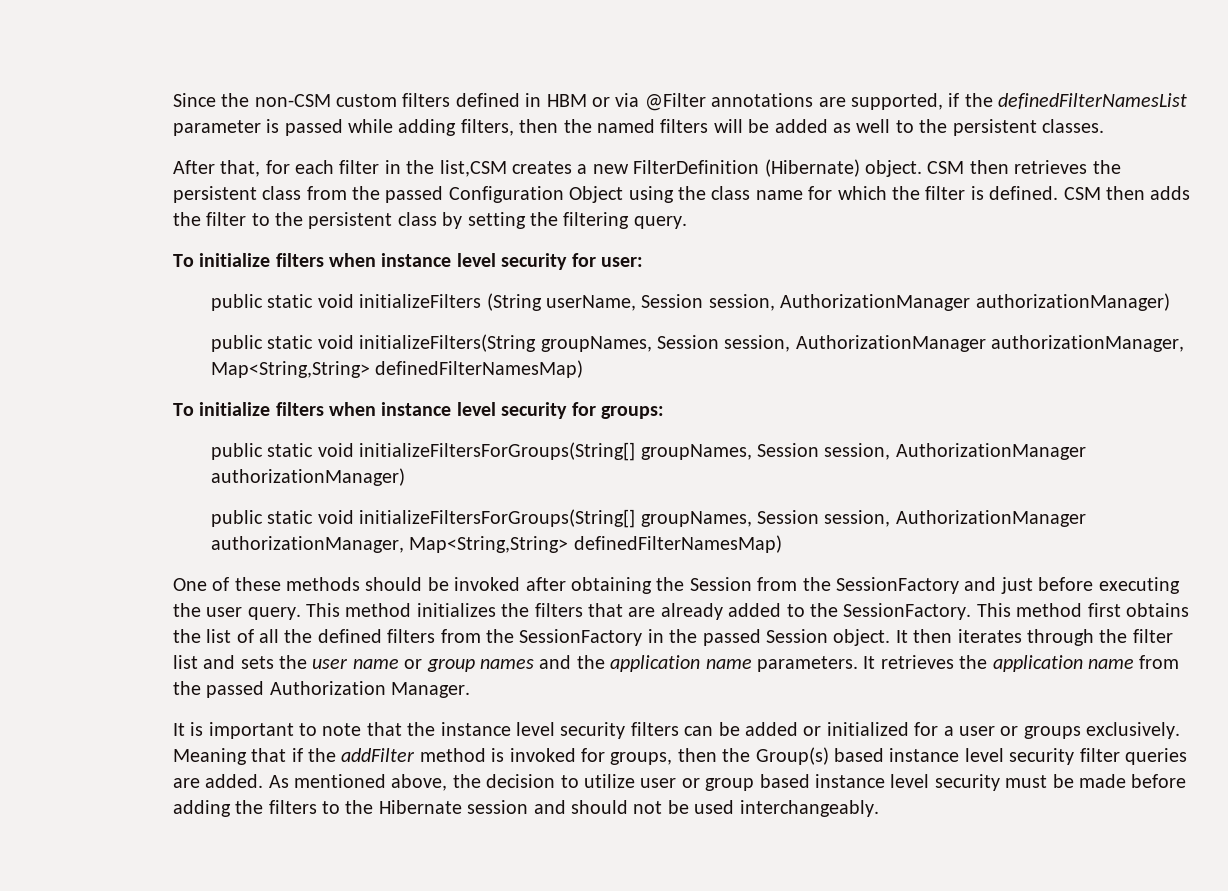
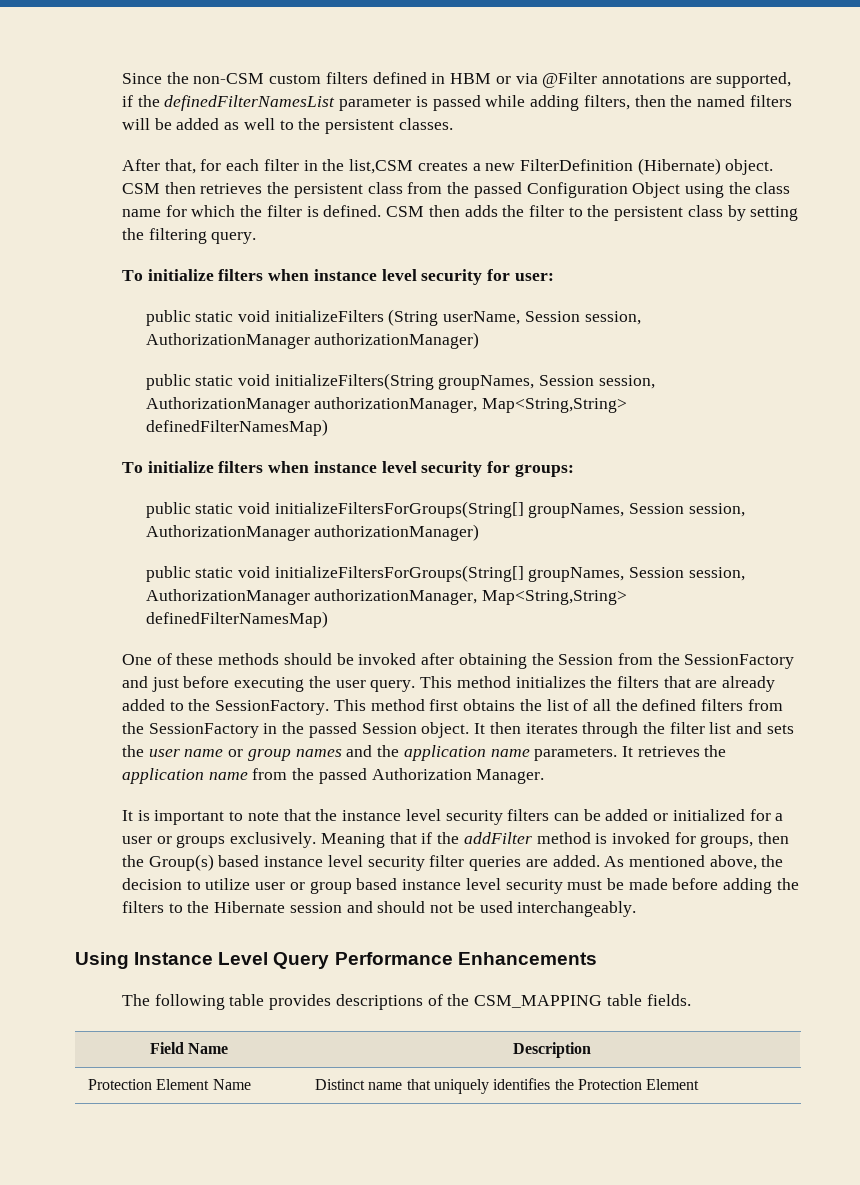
+ Using Instance Level Query Performance Enhancements
+ The following table provides descriptions of the CSM_MAPPING table fields.
+ Field Name | Description
+ Protection Element Name | Distinct name that uniquely identifies the Protection Element

